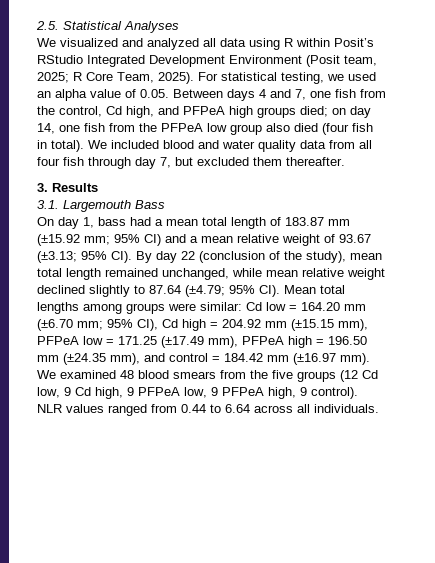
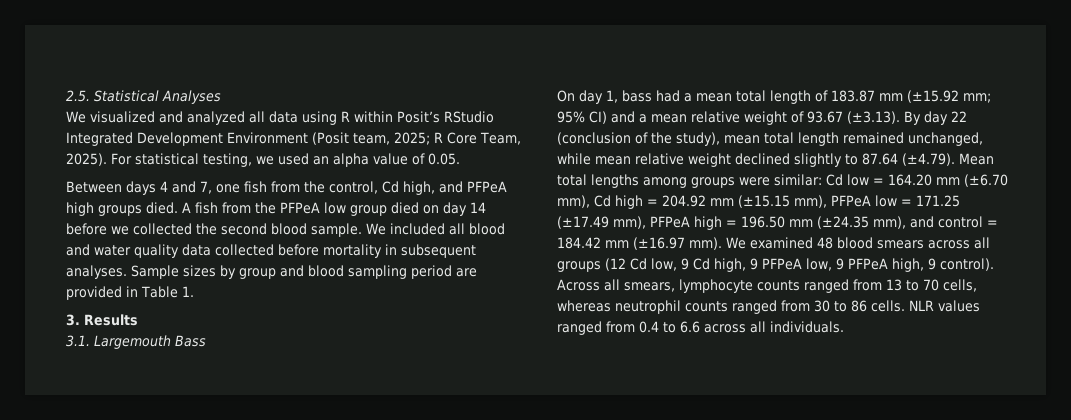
- For statistical testing, we used an alpha value of 0.05. Between days 4 and 7, one fish from the control, Cd high, and PFPeA high groups died; on day 14, one fish from the PFPeA low group also died (four fish in total).
+ For statistical testing, we used an alpha value of 0.05.
+ Between days 4 and 7, one fish from the control, Cd high, and PFPeA high groups died. A fish from the PFPeA low group died on day 14 before we collected the second blood sample.
- We included blood and water quality data from all four fish through day 7, but excluded them thereafter.
+ We included all blood and water quality data collected before mortality in subsequent analyses. Sample sizes by group and blood sampling period are provided in Table 1.
- 95% CI) and a mean relative weight of 93.67 (±3.13; 95% CI). By day 22 (conclusion of the study), mean total length remained unchanged, while mean relative weight declined slightly to 87.64 (±4.79; 95% CI). Mean total lengths among groups were similar:
+ 95% CI) and a mean relative weight of 93.67 (±3.13). By day 22 (conclusion of the study), mean total length remained unchanged, while mean relative weight declined slightly to 87.64 (±4.79). Mean total lengths among groups were similar:
- Cd low = 164.20 mm (±6.70 mm; 95% CI), Cd high = 204.92 mm (±15.15 mm), PFPeA low = 171.25 (±17.49 mm), PFPeA high = 196.50 mm (±24.35 mm), and control = 184.42 mm (±16.97 mm).
+ Cd low = 164.20 mm (±6.70 mm), Cd high = 204.92 mm (±15.15 mm), PFPeA low = 171.25 (±17.49 mm), PFPeA high = 196.50 mm (±24.35 mm), and control = 184.42 mm (±16.97 mm).
- We examined 48 blood smears from the five groups (12 Cd low, 9 Cd high, 9 PFPeA low, 9 PFPeA high, 9 control).
+ We examined 48 blood smears across all groups (12 Cd low, 9 Cd high, 9 PFPeA low, 9 PFPeA high, 9 control).
+ Across all smears, lymphocyte counts ranged from 13 to 70 cells, whereas neutrophil counts ranged from 30 to 86 cells.
- NLR values ranged from 0.44 to 6.64 across all individuals.
+ NLR values ranged from 0.4 to 6.6 across all individuals.

